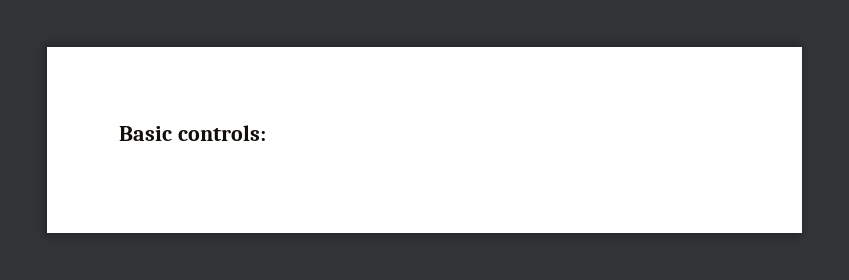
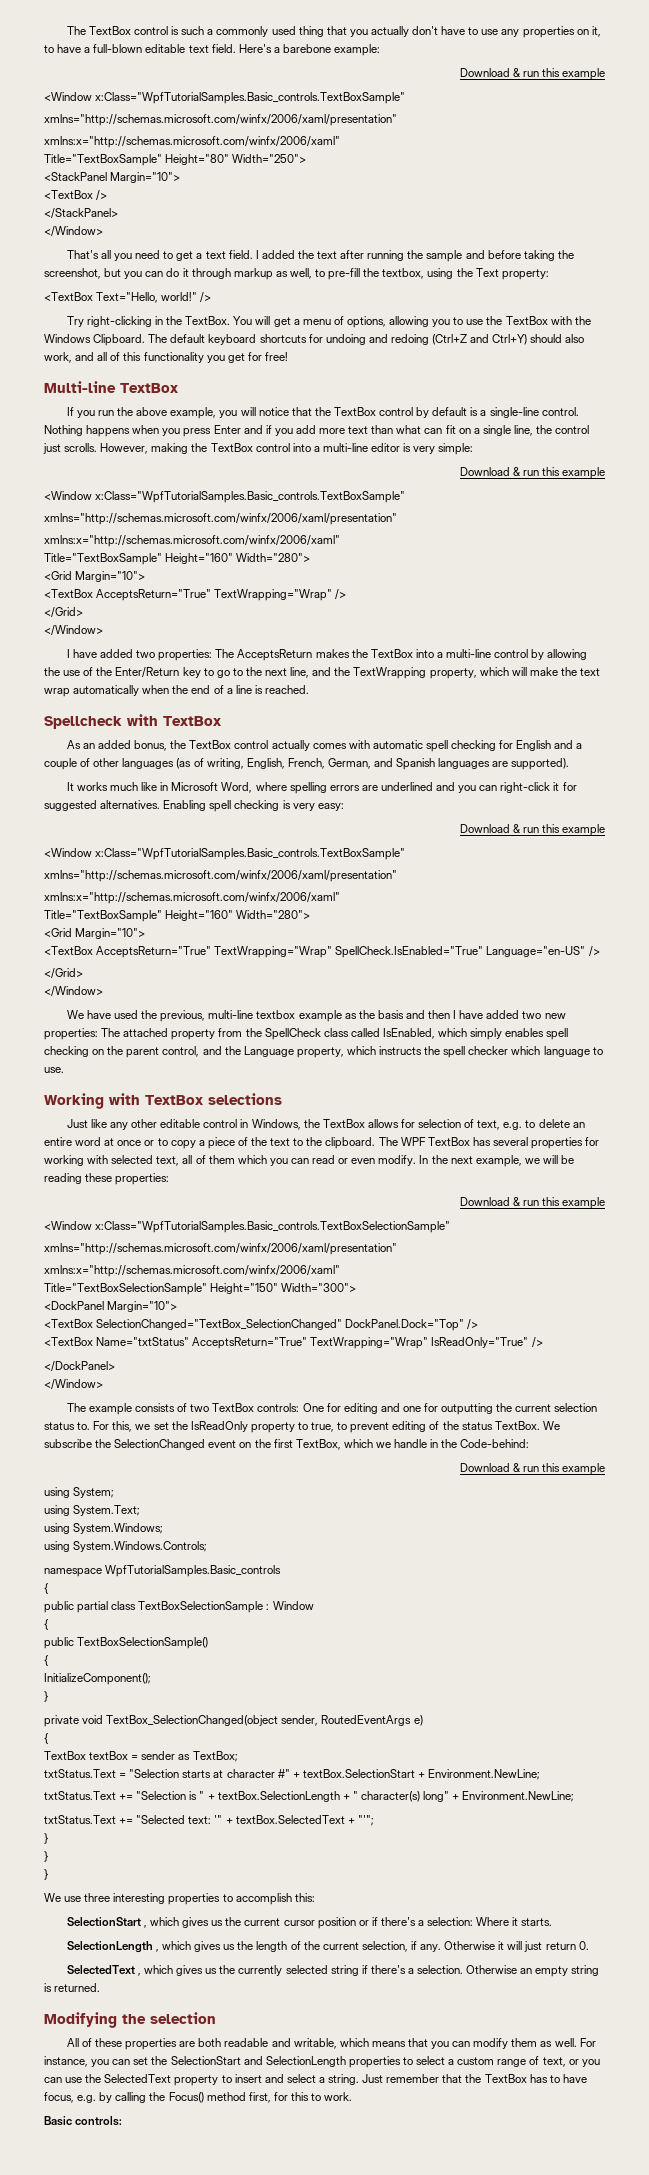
+ The TextBox control is such a commonly used thing that you actually don't have to use any properties on it, to have a full-blown editable text field. Here's a barebone example:
+ Download & run this example
+ <Window x:Class="WpfTutorialSamples.Basic_controls.TextBoxSample"
+ xmlns="http://schemas.microsoft.com/winfx/2006/xaml/presentation"
+ xmlns:x="http://schemas.microsoft.com/winfx/2006/xaml"
+ Title="TextBoxSample" Height="80" Width="250">
+ <StackPanel Margin="10">
+ <TextBox />
+ </StackPanel>
+ </Window>
+ That's all you need to get a text field. I added the text after running the sample and before taking the screenshot, but you can do it through markup as well, to pre-fill the textbox, using the Text property:
+ <TextBox Text="Hello, world!" />
+ Try right-clicking in the TextBox. You will get a menu of options, allowing you to use the TextBox with the Windows Clipboard. The default keyboard shortcuts for undoing and redoing (Ctrl+Z and Ctrl+Y) should also work, and all of this functionality you get for free!
+ Multi-line TextBox
+ If you run the above example, you will notice that the TextBox control by default is a single-line control. Nothing happens when you press Enter and if you add more text than what can fit on a single line, the control just scrolls. However, making the TextBox control into a multi-line editor is very simple:
+ Download & run this example
+ <Window x:Class="WpfTutorialSamples.Basic_controls.TextBoxSample"
+ xmlns="http://schemas.microsoft.com/winfx/2006/xaml/presentation"
+ xmlns:x="http://schemas.microsoft.com/winfx/2006/xaml"
+ Title="TextBoxSample" Height="160" Width="280">
+ <Grid Margin="10">
+ <TextBox AcceptsReturn="True" TextWrapping="Wrap" />
+ </Grid>
+ </Window>
+ I have added two properties: The AcceptsReturn makes the TextBox into a multi-line control by allowing the use of the Enter/Return key to go to the next line, and the TextWrapping property, which will make the text wrap automatically when the end of a line is reached.
+ Spellcheck with TextBox
+ As an added bonus, the TextBox control actually comes with automatic spell checking for English and a couple of other languages (as of writing, English, French, German, and Spanish languages are supported).
+ It works much like in Microsoft Word, where spelling errors are underlined and you can right-click it for suggested alternatives. Enabling spell checking is very easy:
+ Download & run this example
+ <Window x:Class="WpfTutorialSamples.Basic_controls.TextBoxSample"
+ xmlns="http://schemas.microsoft.com/winfx/2006/xaml/presentation"
+ xmlns:x="http://schemas.microsoft.com/winfx/2006/xaml"
+ Title="TextBoxSample" Height="160" Width="280">
+ <Grid Margin="10">
+ <TextBox AcceptsReturn="True" TextWrapping="Wrap" SpellCheck.IsEnabled="True" Language="en-US" />
+ </Grid>
+ </Window>
+ We have used the previous, multi-line textbox example as the basis and then I have added two new properties: The attached property from the SpellCheck class called IsEnabled, which simply enables spell checking on the parent control, and the Language property, which instructs the spell checker which language to use.
+ Working with TextBox selections
+ Just like any other editable control in Windows, the TextBox allows for selection of text, e.g. to delete an entire word at once or to copy a piece of the text to the clipboard. The WPF TextBox has several properties for working with selected text, all of them which you can read or even modify. In the next example, we will be reading these properties:
+ Download & run this example
+ <Window x:Class="WpfTutorialSamples.Basic_controls.TextBoxSelectionSample"
+ xmlns="http://schemas.microsoft.com/winfx/2006/xaml/presentation"
+ xmlns:x="http://schemas.microsoft.com/winfx/2006/xaml"
+ Title="TextBoxSelectionSample" Height="150" Width="300">
+ <DockPanel Margin="10">
+ <TextBox SelectionChanged="TextBox_SelectionChanged" DockPanel.Dock="Top" />
+ <TextBox Name="txtStatus" AcceptsReturn="True" TextWrapping="Wrap" IsReadOnly="True" />
+ </DockPanel>
+ </Window>
+ The example consists of two TextBox controls: One for editing and one for outputting the current selection status to. For this, we set the IsReadOnly property to true, to prevent editing of the status TextBox. We subscribe the SelectionChanged event on the first TextBox, which we handle in the Code-behind:
+ Download & run this example
+ using System;
+ using System.Text;
+ using System.Windows;
+ using System.Windows.Controls;
+ namespace WpfTutorialSamples.Basic_controls
+ {
+ public partial class TextBoxSelectionSample : Window
+ {
+ public TextBoxSelectionSample()
+ {
+ InitializeComponent();
+ }
+ private void TextBox_SelectionChanged(object sender, RoutedEventArgs e)
+ {
+ TextBox textBox = sender as TextBox;
+ txtStatus.Text = "Selection starts at character #" + textBox.SelectionStart + Environment.NewLine;
+ txtStatus.Text += "Selection is " + textBox.SelectionLength + " character(s) long" + Environment.NewLine;
+ txtStatus.Text += "Selected text: '" + textBox.SelectedText + "'";
+ }
+ }
+ }
+ We use three interesting properties to accomplish this:
+ SelectionStart , which gives us the current cursor position or if there's a selection: Where it starts.
+ SelectionLength , which gives us the length of the current selection, if any. Otherwise it will just return 0.
+ SelectedText , which gives us the currently selected string if there's a selection. Otherwise an empty string is returned.
+ Modifying the selection
+ All of these properties are both readable and writable, which means that you can modify them as well. For instance, you can set the SelectionStart and SelectionLength properties to select a custom range of text, or you can use the SelectedText property to insert and select a string. Just remember that the TextBox has to have focus, e.g. by calling the Focus() method first, for this to work.

